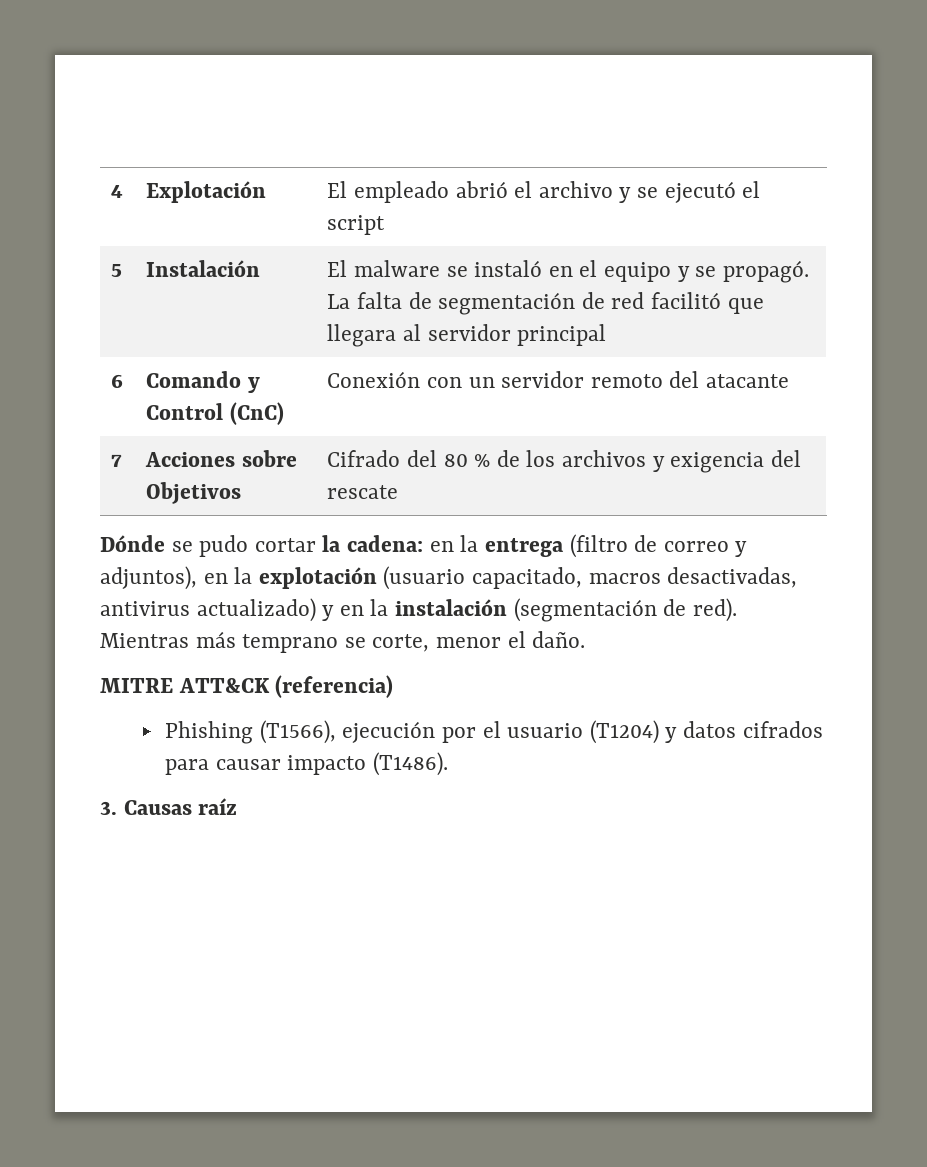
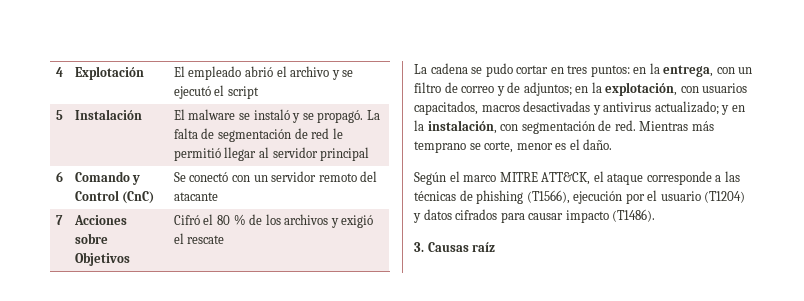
- 5 | Instalación | El malware se instaló en el equipo y se propagó. La falta de segmentación de red facilitó que llegara al servidor principal
+ 5 | Instalación | El malware se instaló y se propagó. La falta de segmentación de red le permitió llegar al servidor principal
- 6 | Comando y Control (CnC) | Conexión con un servidor remoto del atacante
+ 6 | Comando y Control (CnC) | Se conectó con un servidor remoto del atacante
- 7 | Acciones sobre Objetivos | Cifrado del 80 % de los archivos y exigencia del rescate
+ 7 | Acciones sobre Objetivos | Cifró el 80 % de los archivos y exigió el rescate
- Dónde se pudo cortar la cadena: en la entrega (filtro de correo y adjuntos), en la explotación (usuario capacitado, macros desactivadas, antivirus actualizado) y en la instalación (segmentación de red).
+ La cadena se pudo cortar en tres puntos: en la entrega, con un filtro de correo y de adjuntos; en la explotación, con usuarios capacitados, macros desactivadas y antivirus actualizado; y en la instalación, con segmentación de red.
- Mientras más temprano se corte, menor el daño.
+ Mientras más temprano se corte, menor es el daño.
- MITRE ATT&CK (referencia)
- Phishing (T1566), ejecución por el usuario (T1204) y datos cifrados para causar impacto (T1486).
+ Según el marco MITRE ATT&CK, el ataque corresponde a las técnicas de phishing (T1566), ejecución por el usuario (T1204) y datos cifrados para causar impacto (T1486).

